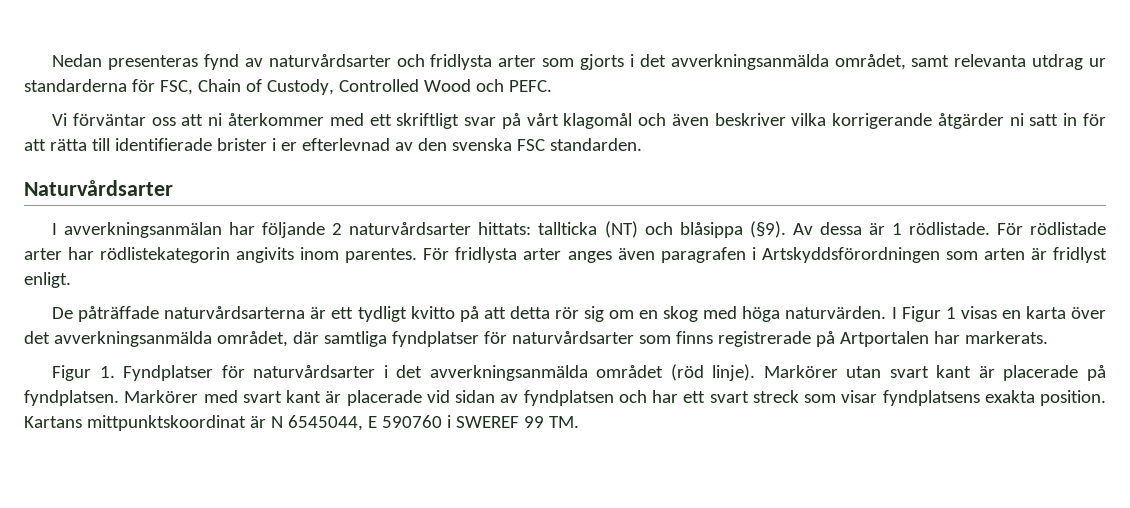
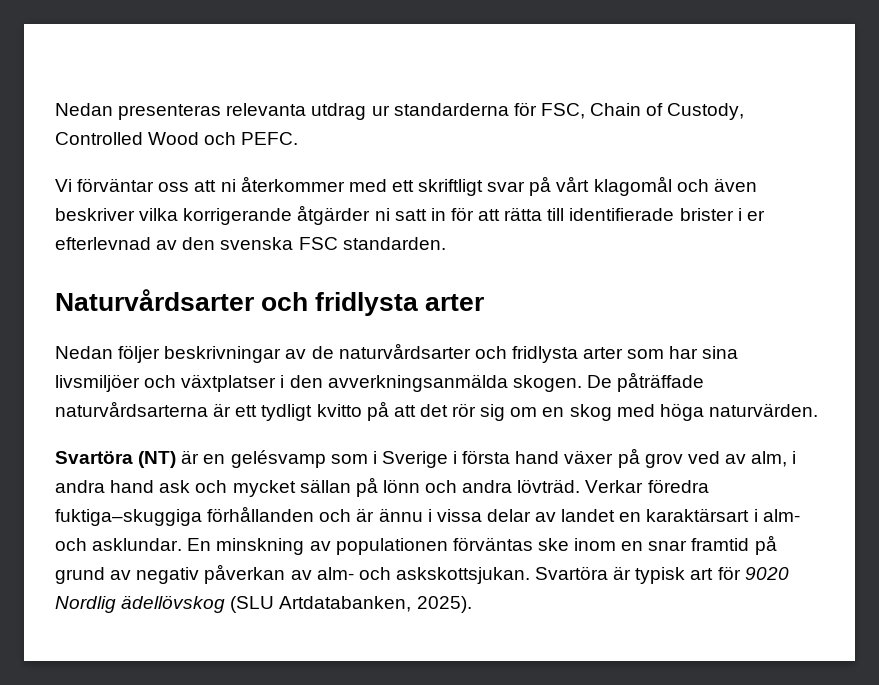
- Nedan presenteras fynd av naturvårdsarter och fridlysta arter som gjorts i det avverkningsanmälda området, samt relevanta utdrag ur standarderna för FSC, Chain of Custody, Controlled Wood och PEFC.
+ Nedan presenteras relevanta utdrag ur standarderna för FSC, Chain of Custody, Controlled Wood och PEFC.
- Naturvårdsarter
- I avverkningsanmälan har följande 2 naturvårdsarter hittats: tallticka (NT) och blåsippa (§9). Av dessa är 1 rödlistade. För rödlistade arter har rödlistekategorin angivits inom parentes. För fridlysta arter anges även paragrafen i Artskyddsförordningen som arten är fridlyst enligt.
- De påträffade naturvårdsarterna är ett tydligt kvitto på att detta rör sig om en skog med höga naturvärden. I Figur 1 visas en karta över det avverkningsanmälda området, där samtliga fyndplatser för naturvårdsarter som finns registrerade på Artportalen har markerats.
- Figur 1. Fyndplatser för naturvårdsarter i det avverkningsanmälda området (röd linje). Markörer utan svart kant är placerade på fyndplatsen. Markörer med svart kant är placerade vid sidan av fyndplatsen och har ett svart streck som visar fyndplatsens exakta position. Kartans mittpunktskoordinat är N 6545044, E 590760 i SWEREF 99 TM.
+ Naturvårdsarter och fridlysta arter
+ Nedan följer beskrivningar av de naturvårdsarter och fridlysta arter som har sina livsmiljöer och växtplatser i den avverkningsanmälda skogen. De påträffade naturvårdsarterna är ett tydligt kvitto på att det rör sig om en skog med höga naturvärden.
+ Svartöra (NT) är en gelésvamp som i Sverige i första hand växer på grov ved av alm, i andra hand ask och mycket sällan på lönn och andra lövträd. Verkar föredra fuktiga–skuggiga förhållanden och är ännu i vissa delar av landet en karaktärsart i alm- och asklundar. En minskning av populationen förväntas ske inom en snar framtid på grund av negativ påverkan av alm- och askskottsjukan. Svartöra är typisk art för 9020 Nordlig ädellövskog (SLU Artdatabanken, 2025).

